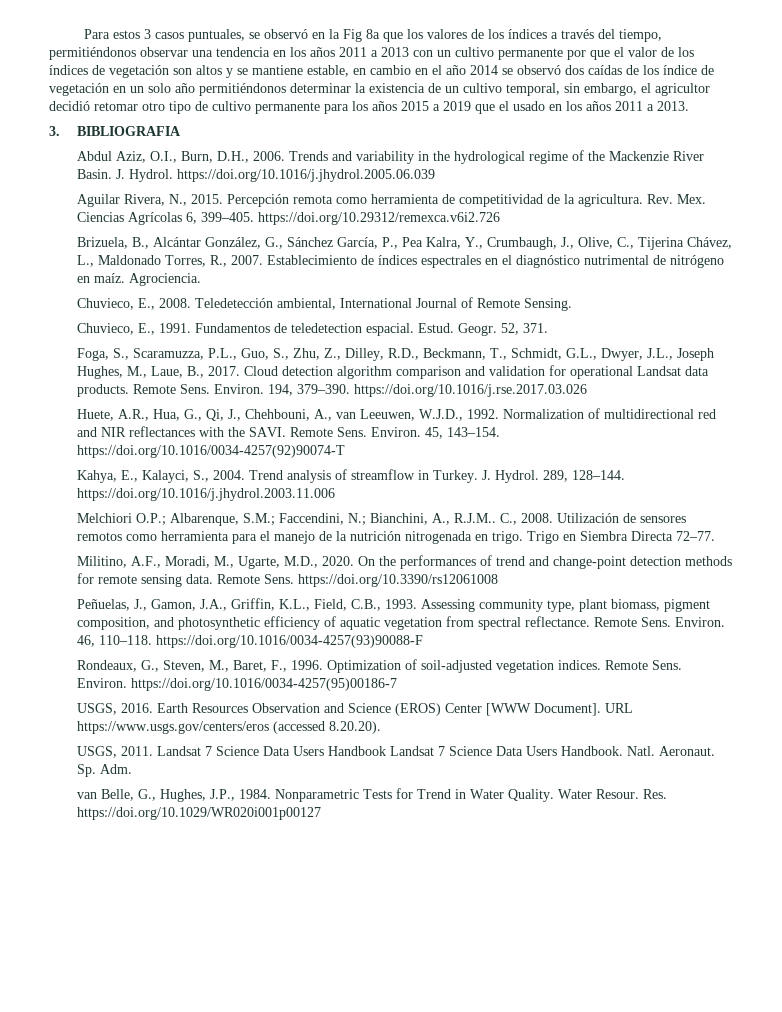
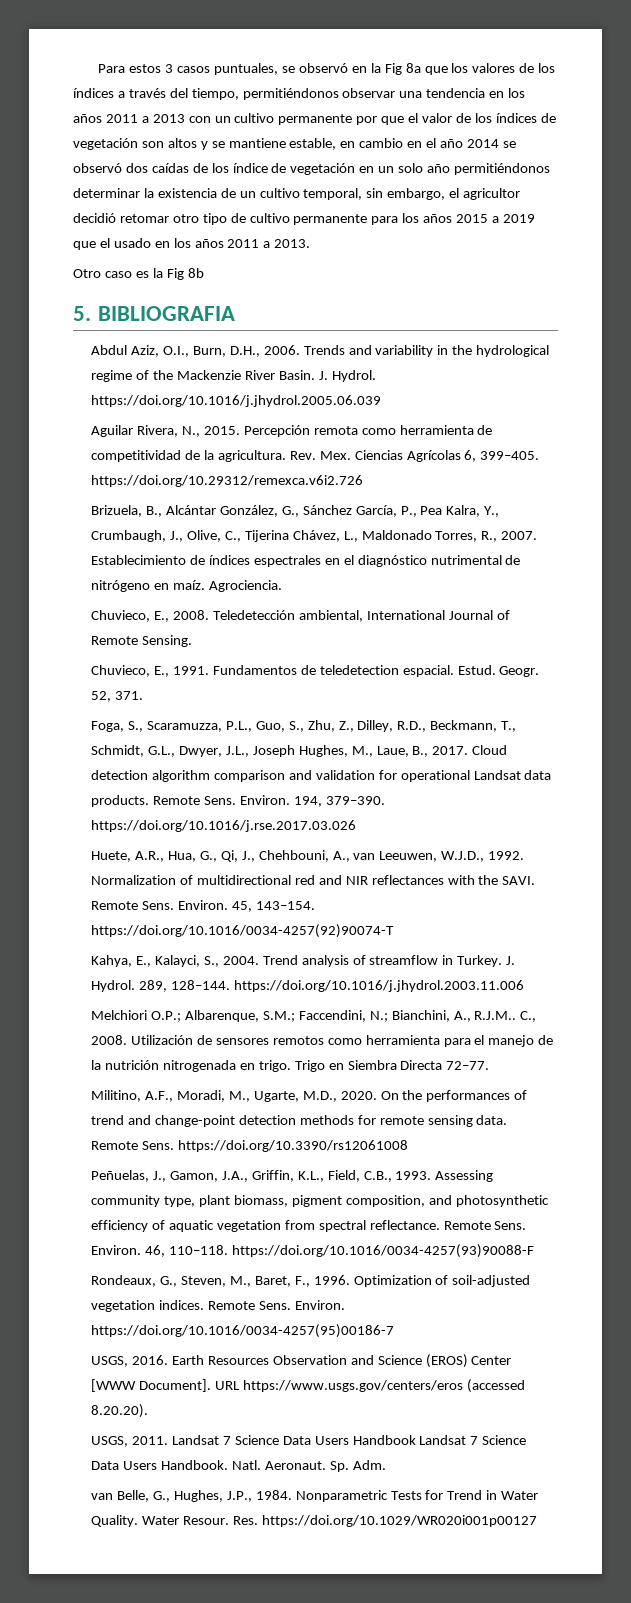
- 3. BIBLIOGRAFIA
+ Otro caso es la Fig 8b
+ 5. BIBLIOGRAFIA

